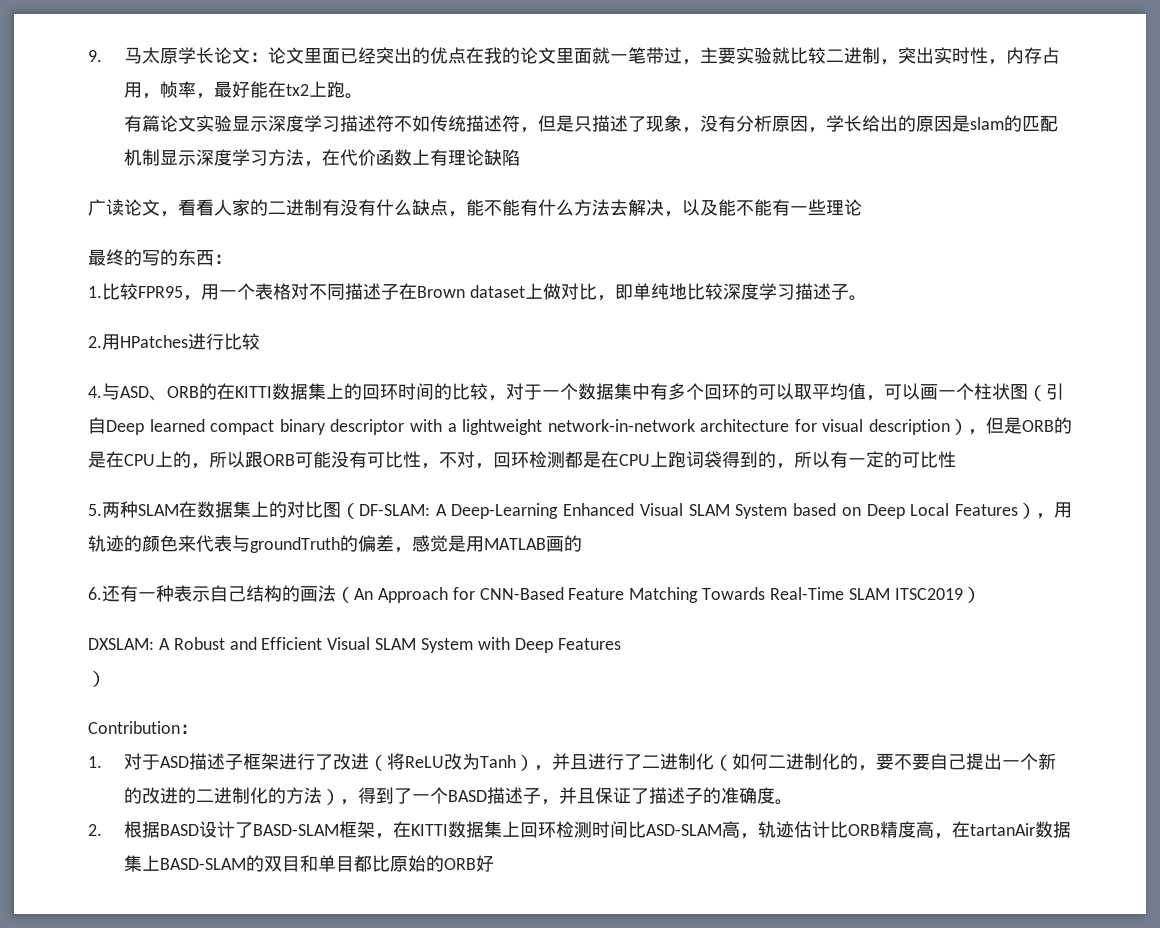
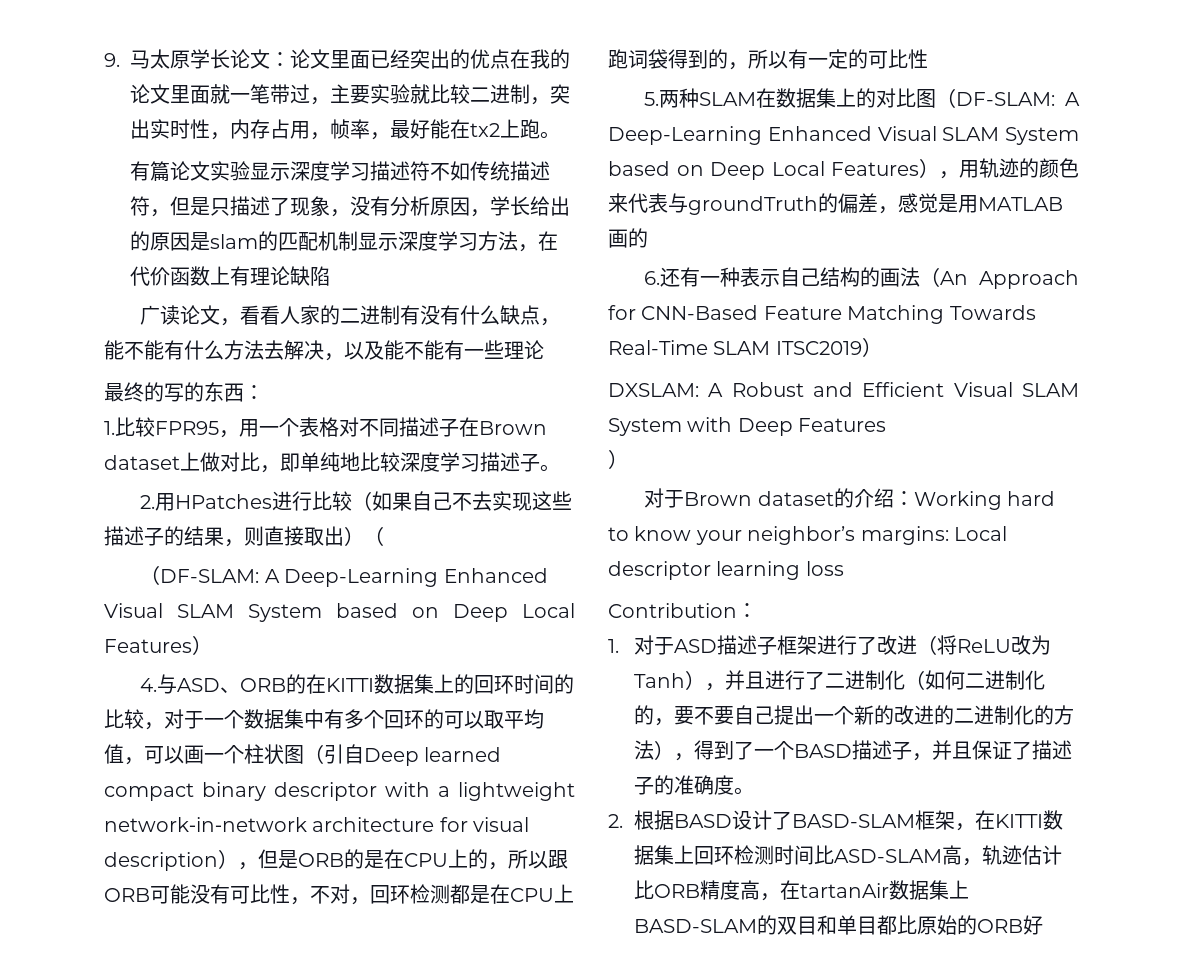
- 2.用HPatches进行比较
+ 2.用HPatches进行比较（如果自己不去实现这些描述子的结果，则直接取出）（
+ （DF-SLAM: A Deep-Learning Enhanced Visual SLAM System based on Deep Local Features）
+ 对于Brown dataset的介绍：Working hard to know your neighbor’s margins: Local descriptor learning loss

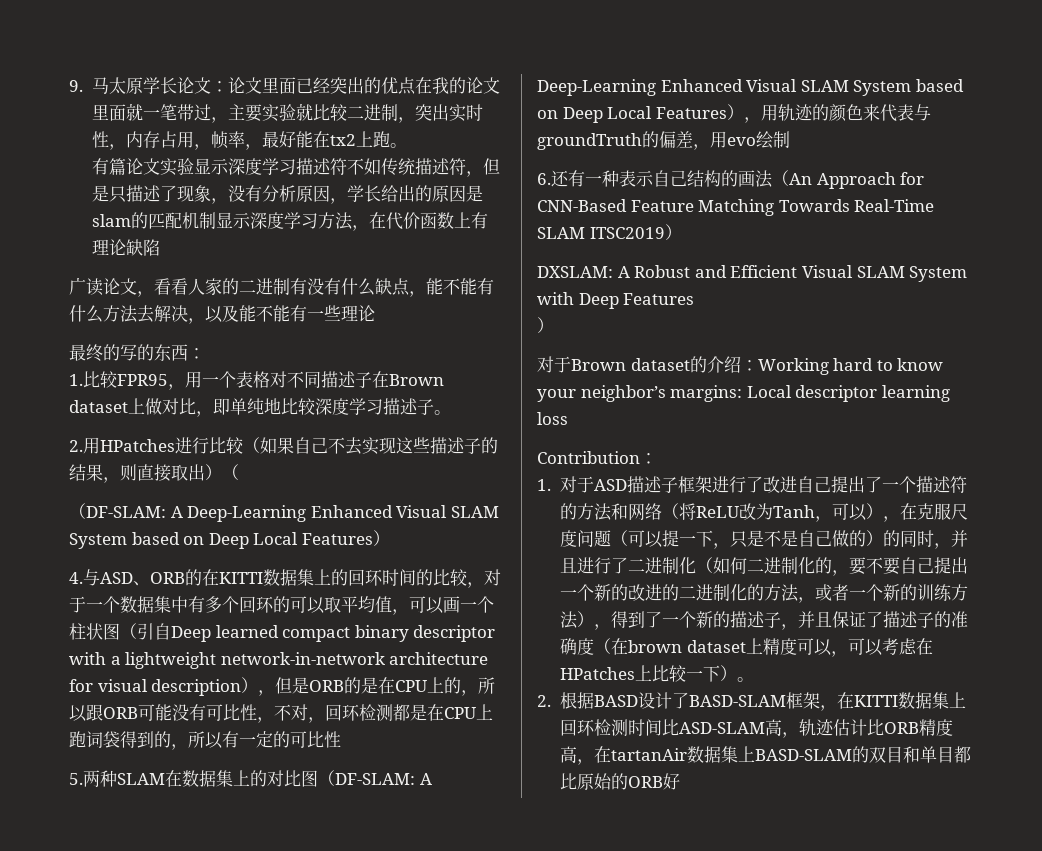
- 5.两种SLAM在数据集上的对比图（DF-SLAM: A Deep-Learning Enhanced Visual SLAM System based on Deep Local Features），用轨迹的颜色来代表与groundTruth的偏差，感觉是用MATLAB画的
+ 5.两种SLAM在数据集上的对比图（DF-SLAM: A Deep-Learning Enhanced Visual SLAM System based on Deep Local Features），用轨迹的颜色来代表与groundTruth的偏差，用evo绘制
- 1.对于ASD描述子框架进行了改进（将ReLU改为Tanh），并且进行了二进制化（如何二进制化的，要不要自己提出一个新的改进的二进制化的方法），得到了一个BASD描述子，并且保证了描述子的准确度。
+ 1.对于ASD描述子框架进行了改进自己提出了一个描述符的方法和网络（将ReLU改为Tanh，可以），在克服尺度问题（可以提一下，只是不是自己做的）的同时，并且进行了二进制化（如何二进制化的，要不要自己提出一个新的改进的二进制化的方法，或者一个新的训练方法），得到了一个新的描述子，并且保证了描述子的准确度（在brown dataset上精度可以，可以考虑在HPatches上比较一下）。

